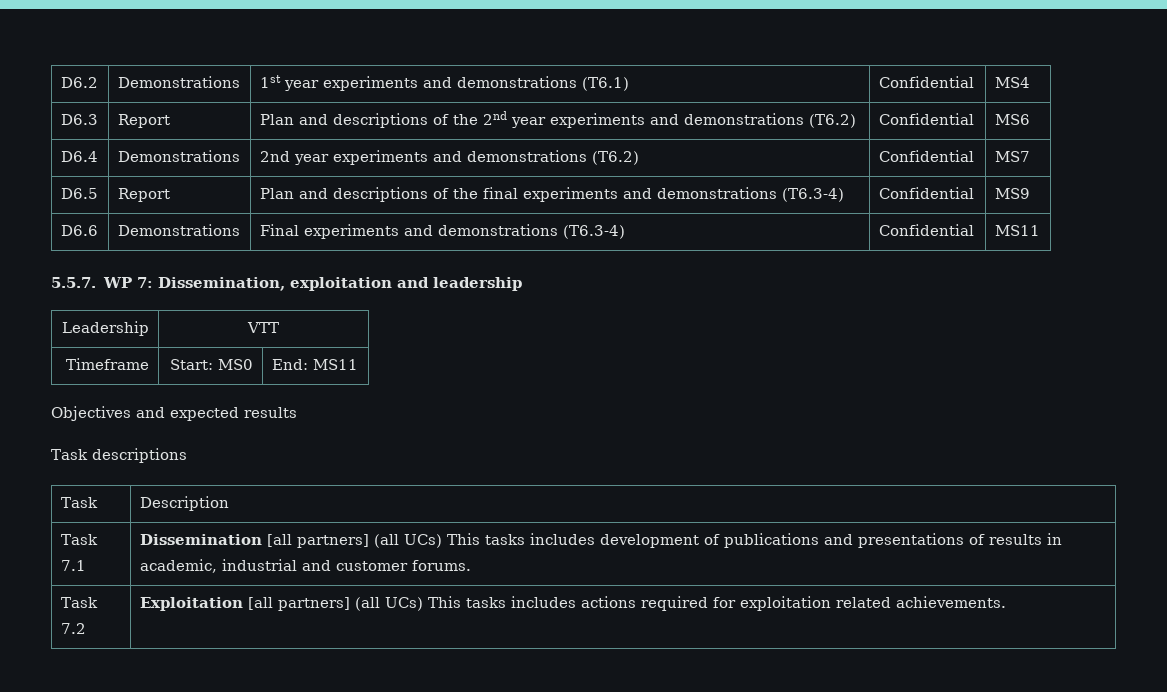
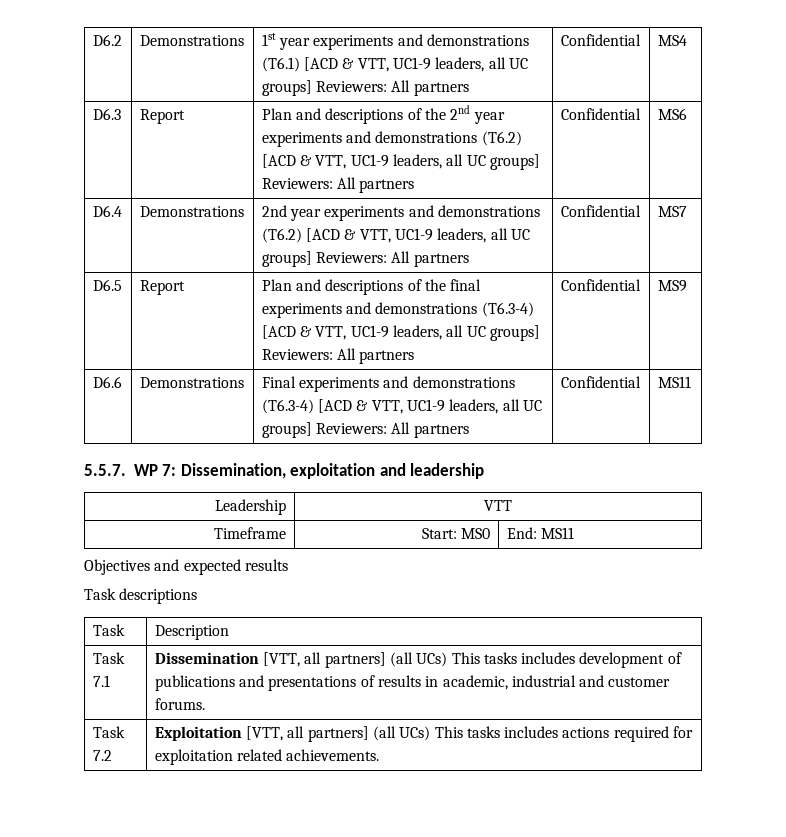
- D6.2 | Demonstrations | 1st year experiments and demonstrations (T6.1) | Confidential | MS4
+ D6.2 | Demonstrations | 1st year experiments and demonstrations (T6.1) [ACD & VTT, UC1-9 leaders, all UC groups] Reviewers: All partners | Confidential | MS4
- D6.3 | Report | Plan and descriptions of the 2nd year experiments and demonstrations (T6.2) | Confidential | MS6
+ D6.3 | Report | Plan and descriptions of the 2nd year experiments and demonstrations (T6.2) [ACD & VTT, UC1-9 leaders, all UC groups] Reviewers: All partners | Confidential | MS6
- D6.4 | Demonstrations | 2nd year experiments and demonstrations (T6.2) | Confidential | MS7
+ D6.4 | Demonstrations | 2nd year experiments and demonstrations (T6.2) [ACD & VTT, UC1-9 leaders, all UC groups] Reviewers: All partners | Confidential | MS7
- D6.5 | Report | Plan and descriptions of the final experiments and demonstrations (T6.3-4) | Confidential | MS9
+ D6.5 | Report | Plan and descriptions of the final experiments and demonstrations (T6.3-4) [ACD & VTT, UC1-9 leaders, all UC groups] Reviewers: All partners | Confidential | MS9
- D6.6 | Demonstrations | Final experiments and demonstrations (T6.3-4) | Confidential | MS11
+ D6.6 | Demonstrations | Final experiments and demonstrations (T6.3-4) [ACD & VTT, UC1-9 leaders, all UC groups] Reviewers: All partners | Confidential | MS11
- Task 7.1 | Dissemination [all partners] (all UCs) This tasks includes development of publications and presentations of results in academic, industrial and customer forums.
+ Task 7.1 | Dissemination [VTT, all partners] (all UCs) This tasks includes development of publications and presentations of results in academic, industrial and customer forums.
- Task 7.2 | Exploitation [all partners] (all UCs) This tasks includes actions required for exploitation related achievements.
+ Task 7.2 | Exploitation [VTT, all partners] (all UCs) This tasks includes actions required for exploitation related achievements.

